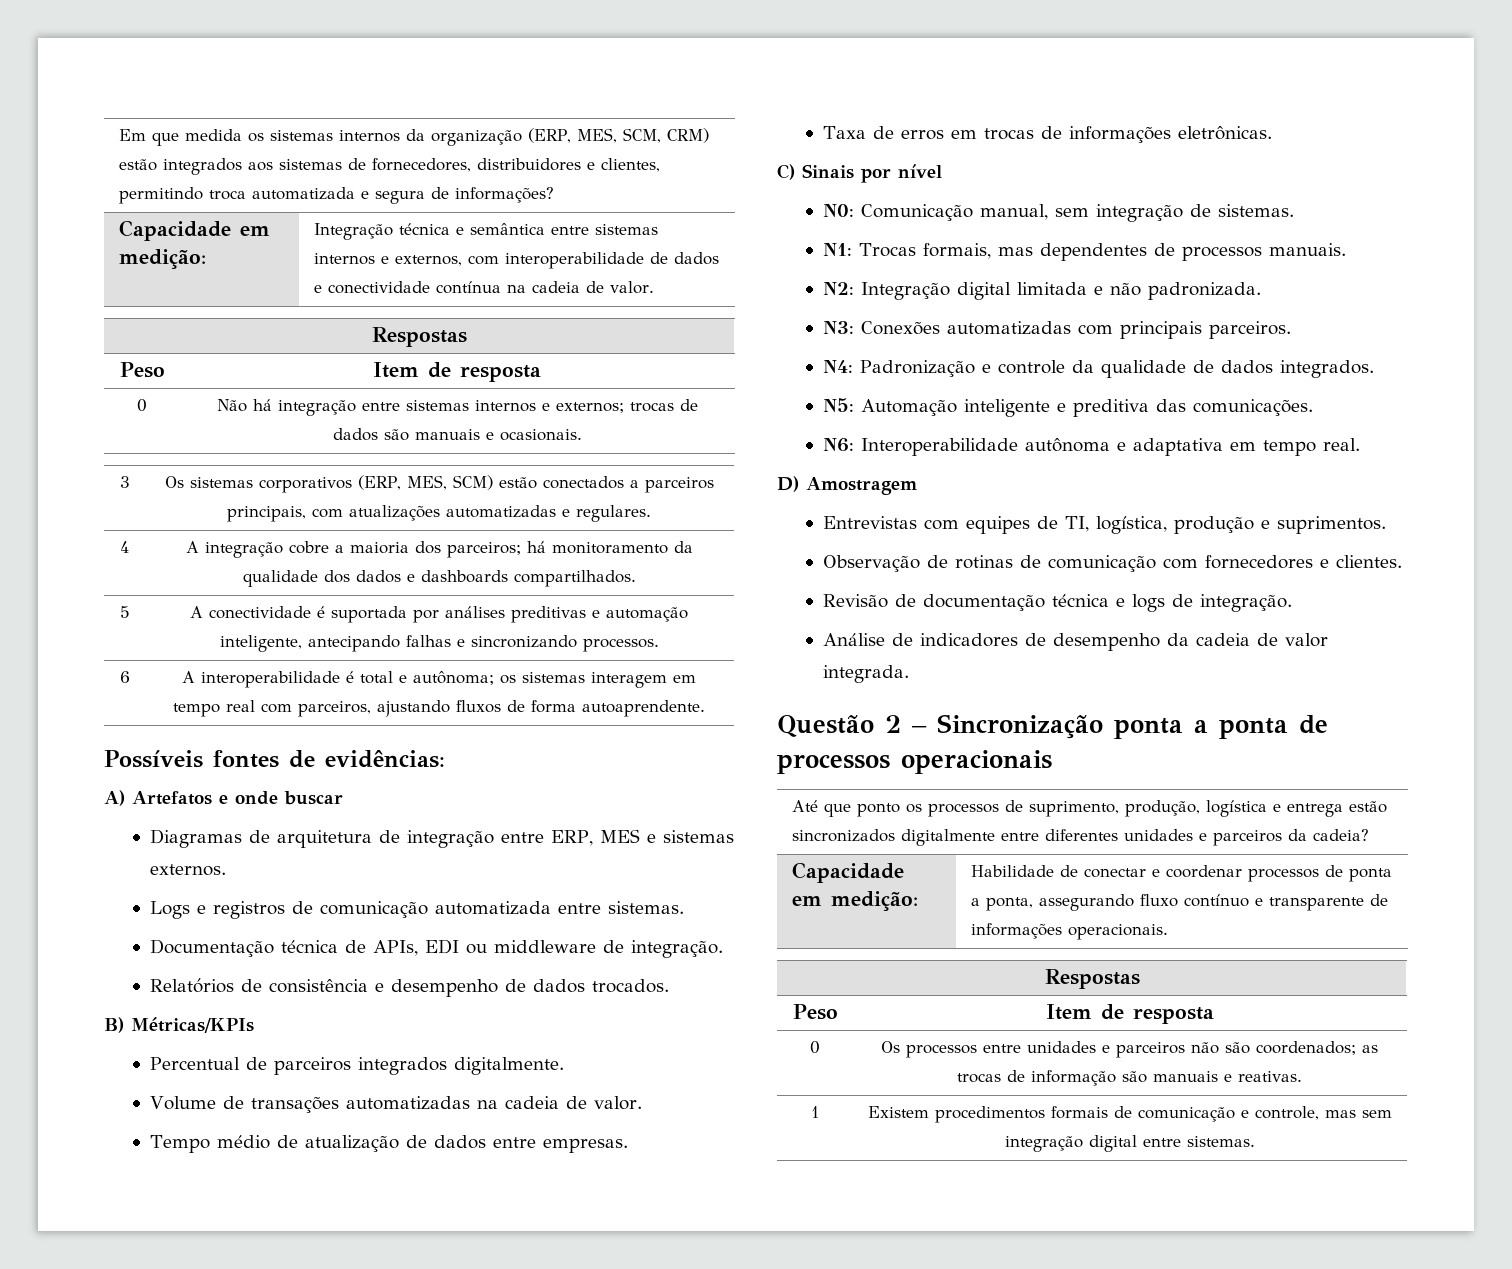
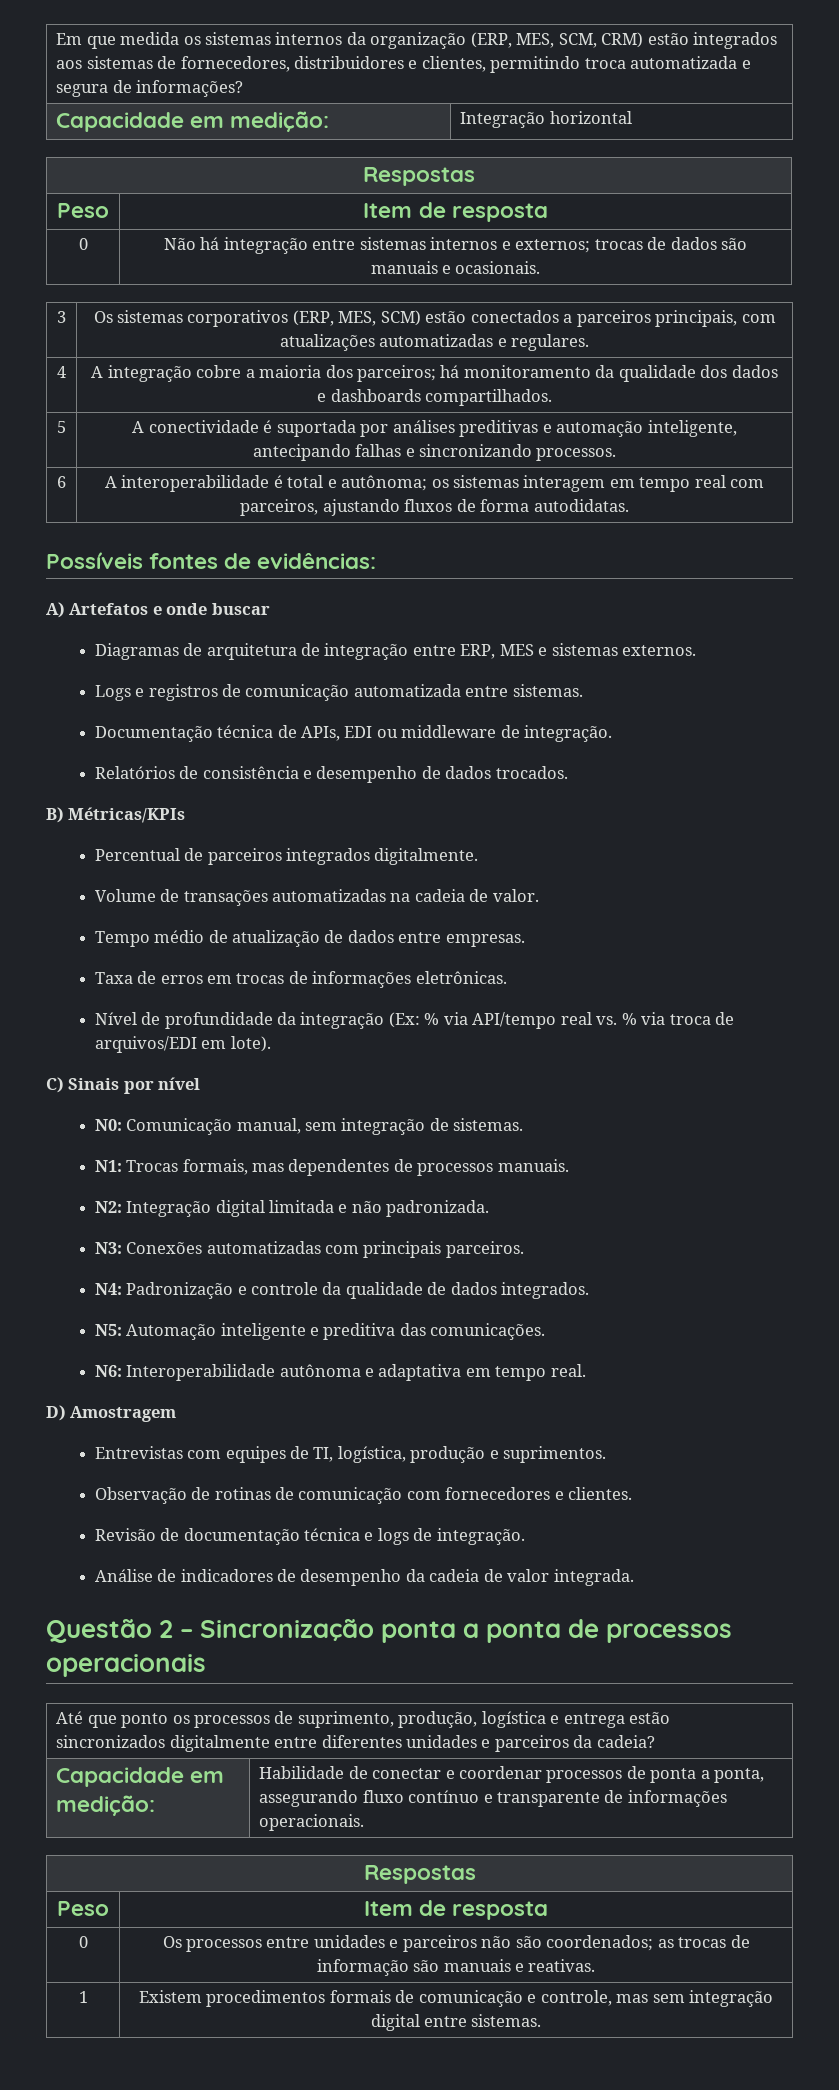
- Capacidade em medição: | Integração técnica e semântica entre sistemas internos e externos, com interoperabilidade de dados e conectividade contínua na cadeia de valor.
+ Capacidade em medição: | Integração horizontal
- 6 | A interoperabilidade é total e autônoma; os sistemas interagem em tempo real com parceiros, ajustando fluxos de forma autoaprendente.
+ 6 | A interoperabilidade é total e autônoma; os sistemas interagem em tempo real com parceiros, ajustando fluxos de forma autodidatas.
+ Nível de profundidade da integração (Ex: % via API/tempo real vs. % via troca de arquivos/EDI em lote).

